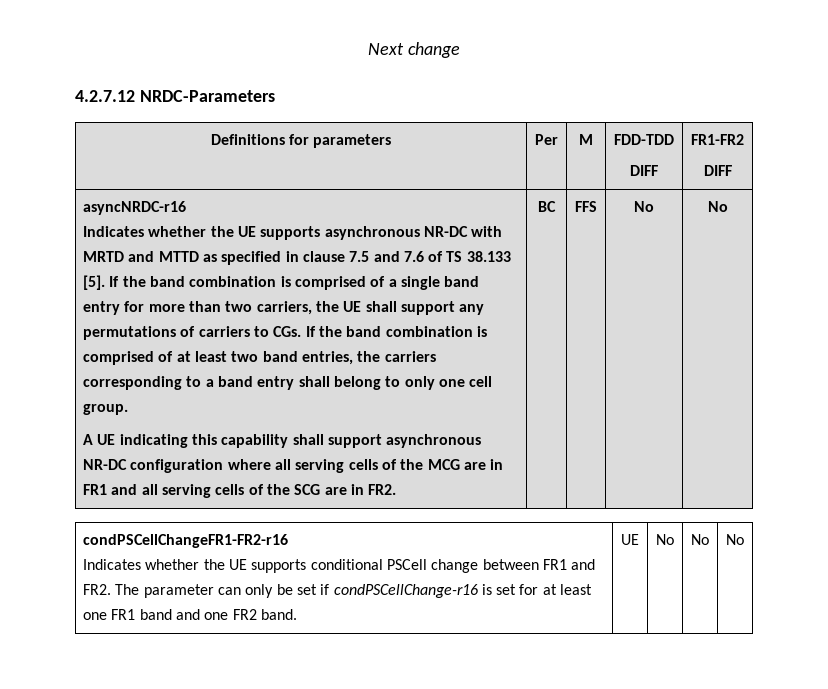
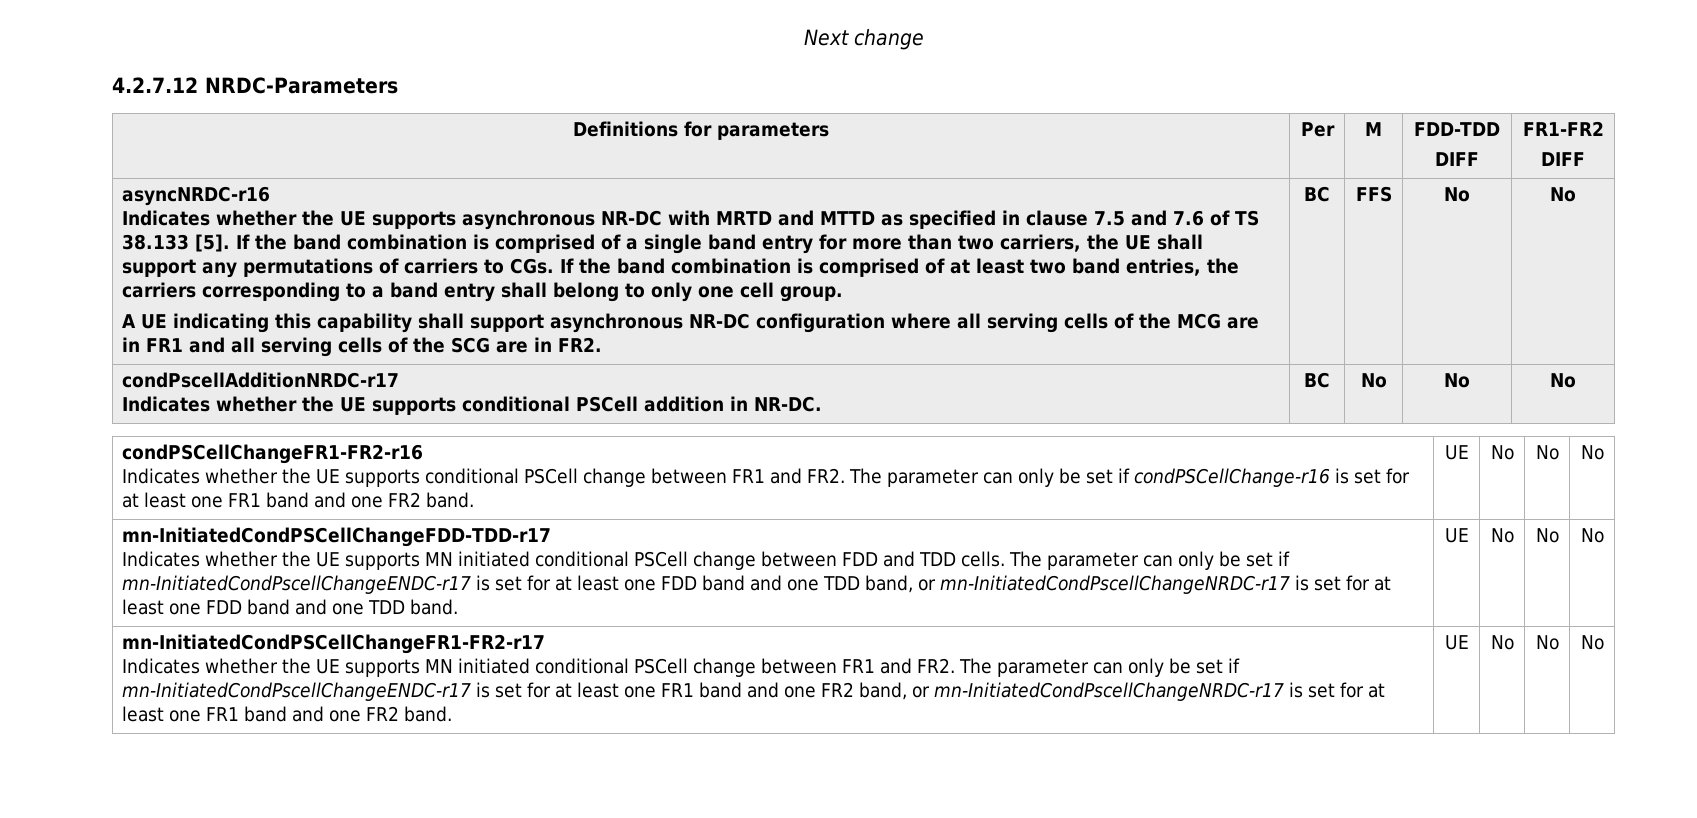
+ condPscellAdditionNRDC-r17
+ Indicates whether the UE supports conditional PSCell addition in NR-DC. | BC | No | No | No
+ mn-InitiatedCondPSCellChangeFDD-TDD-r17
+ Indicates whether the UE supports MN initiated conditional PSCell change between FDD and TDD cells. The parameter can only be set if mn-InitiatedCondPscellChangeENDC-r17 is set for at least one FDD band and one TDD band, or mn-InitiatedCondPscellChangeNRDC-r17 is set for at least one FDD band and one TDD band. | UE | No | No | No
+ mn-InitiatedCondPSCellChangeFR1-FR2-r17
+ Indicates whether the UE supports MN initiated conditional PSCell change between FR1 and FR2. The parameter can only be set if mn-InitiatedCondPscellChangeENDC-r17 is set for at least one FR1 band and one FR2 band, or mn-InitiatedCondPscellChangeNRDC-r17 is set for at least one FR1 band and one FR2 band. | UE | No | No | No

